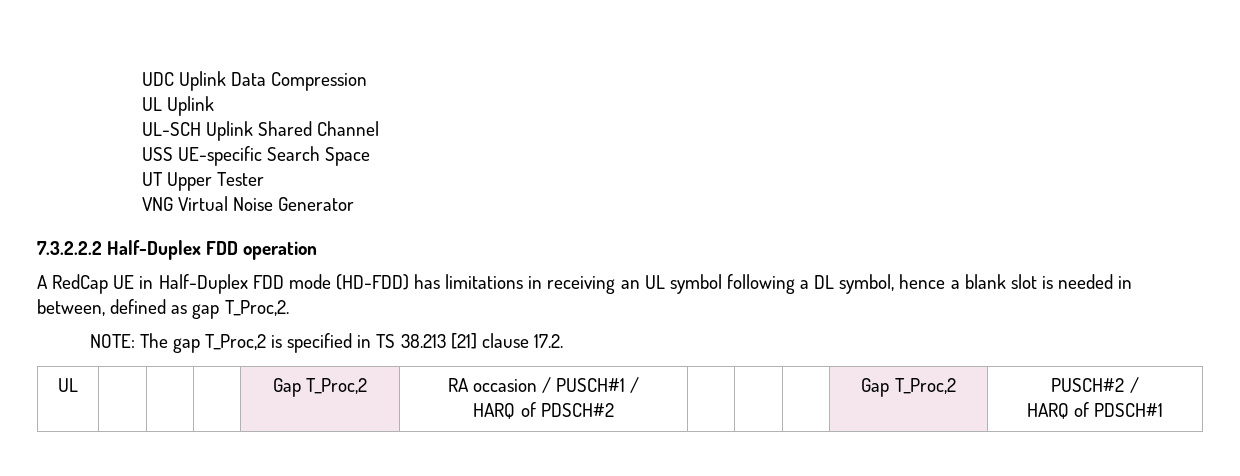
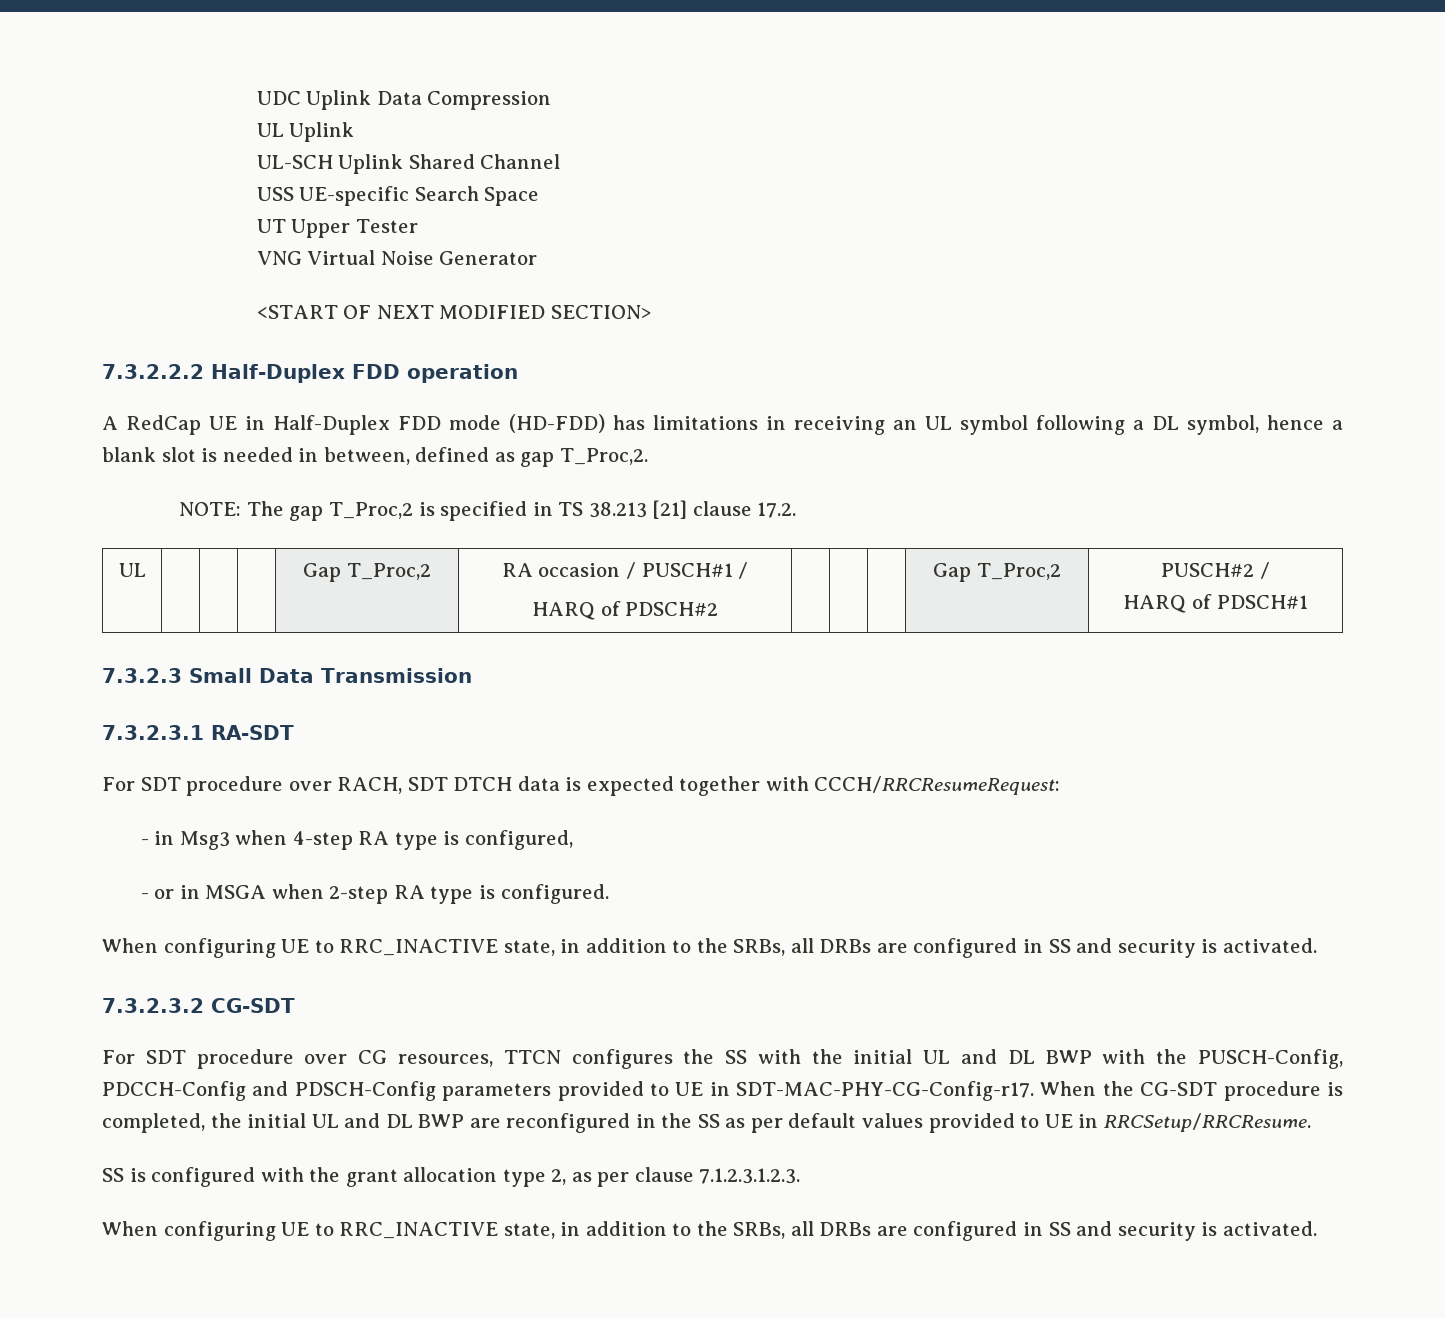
+ <START OF NEXT MODIFIED SECTION>
+ 7.3.2.3 Small Data Transmission
+ 7.3.2.3.1 RA-SDT
+ For SDT procedure over RACH, SDT DTCH data is expected together with CCCH/RRCResumeRequest:
+ - in Msg3 when 4-step RA type is configured,
+ - or in MSGA when 2-step RA type is configured.
+ When configuring UE to RRC_INACTIVE state, in addition to the SRBs, all DRBs are configured in SS and security is activated.
+ 7.3.2.3.2 CG-SDT
+ For SDT procedure over CG resources, TTCN configures the SS with the initial UL and DL BWP with the PUSCH-Config, PDCCH-Config and PDSCH-Config parameters provided to UE in SDT-MAC-PHY-CG-Config-r17. When the CG-SDT procedure is completed, the initial UL and DL BWP are reconfigured in the SS as per default values provided to UE in RRCSetup/RRCResume.
+ SS is configured with the grant allocation type 2, as per clause 7.1.2.3.1.2.3.
+ When configuring UE to RRC_INACTIVE state, in addition to the SRBs, all DRBs are configured in SS and security is activated.

